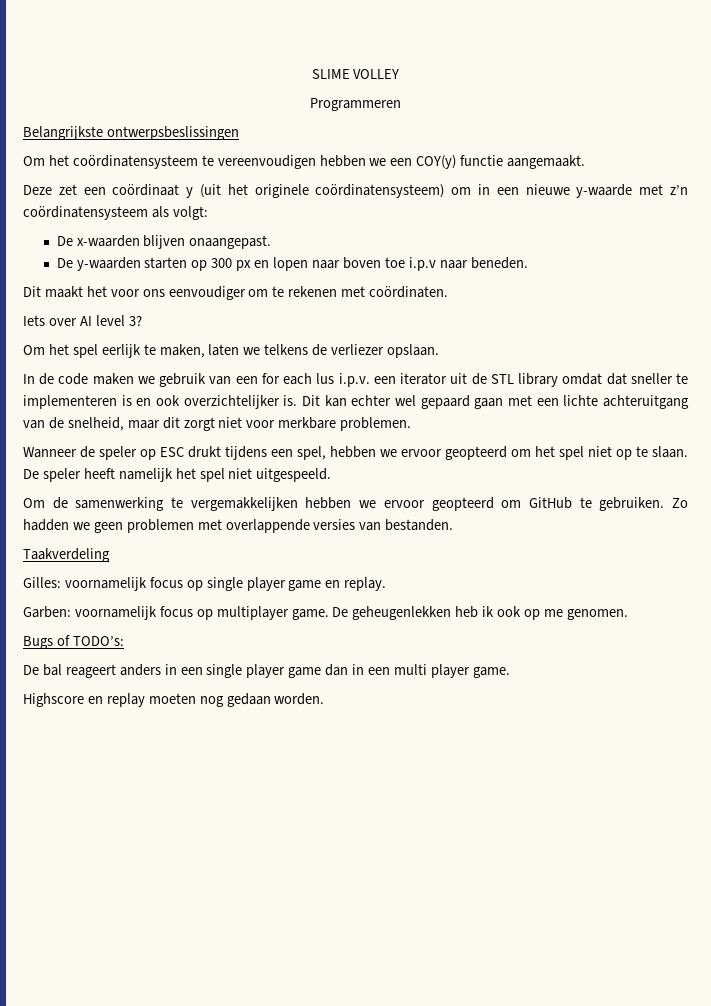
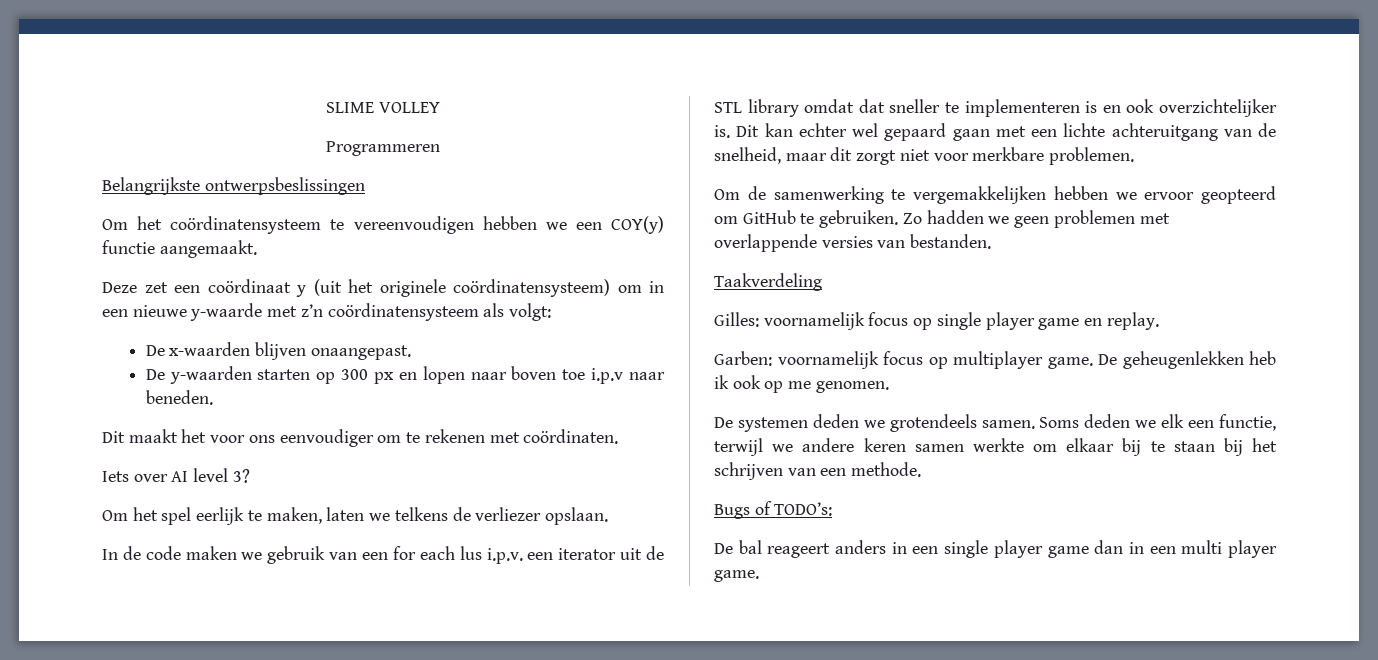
- Wanneer de speler op ESC drukt tijdens een spel, hebben we ervoor geopteerd om het spel niet op te slaan. De speler heeft namelijk het spel niet uitgespeeld.
+ De systemen deden we grotendeels samen. Soms deden we elk een functie, terwijl we andere keren samen werkte om elkaar bij te staan bij het schrijven van een methode.
- Highscore en replay moeten nog gedaan worden.

